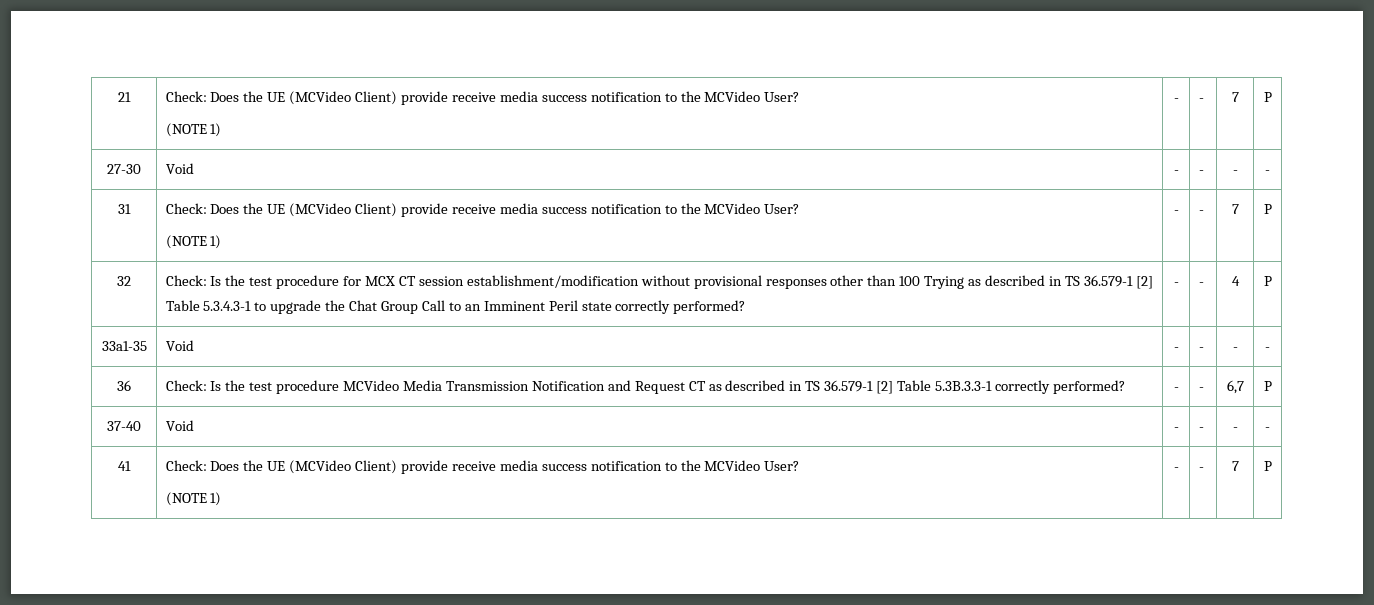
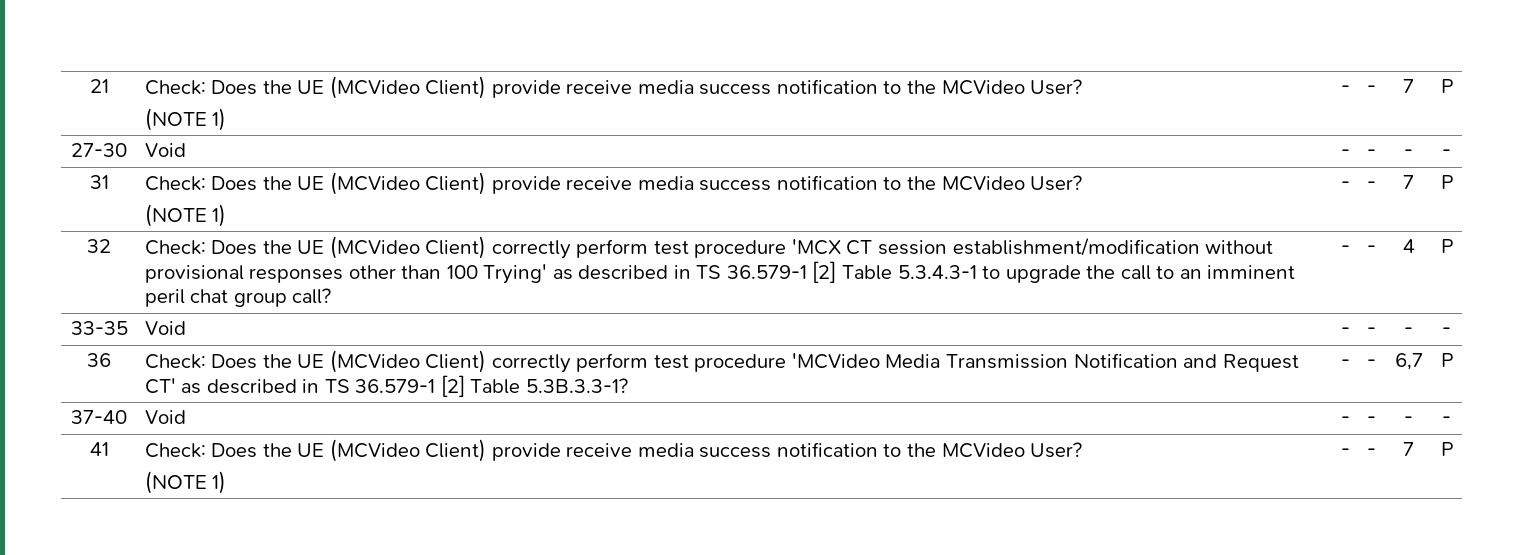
- Check: Is the test procedure for MCX CT session establishment/modification without provisional responses other than 100 Trying as described in TS 36.579-1 [2] Table 5.3.4.3-1 to upgrade the Chat Group Call to an Imminent Peril state correctly performed?
+ Check: Does the UE (MCVideo Client) correctly perform test procedure 'MCX CT session establishment/modification without provisional responses other than 100 Trying' as described in TS 36.579-1 [2] Table 5.3.4.3-1 to upgrade the call to an imminent peril chat group call?
- 33a1-35 | Void | - | - | - | -
+ 33-35 | Void | - | - | - | -
- 36 | Check: Is the test procedure MCVideo Media Transmission Notification and Request CT as described in TS 36.579-1 [2] Table 5.3B.3.3-1 correctly performed? | - | - | 6,7 | P
+ 36 | Check: Does the UE (MCVideo Client) correctly perform test procedure 'MCVideo Media Transmission Notification and Request CT' as described in TS 36.579-1 [2] Table 5.3B.3.3-1? | - | - | 6,7 | P

